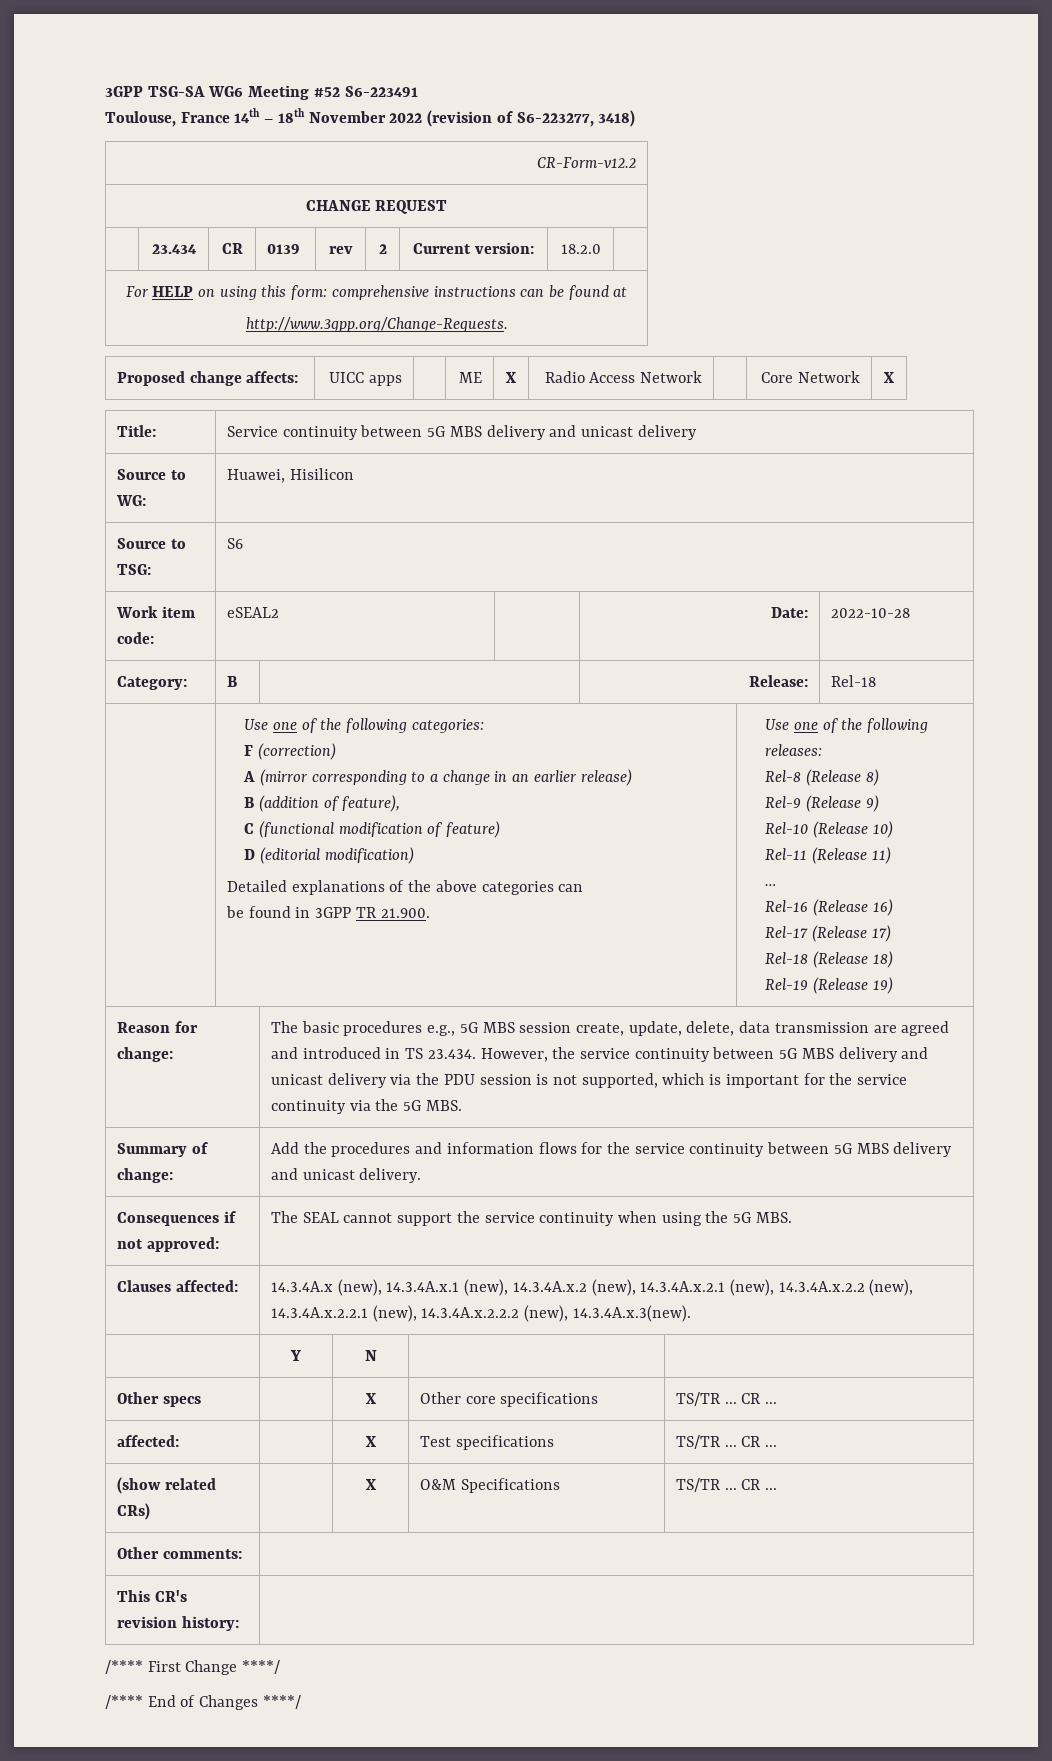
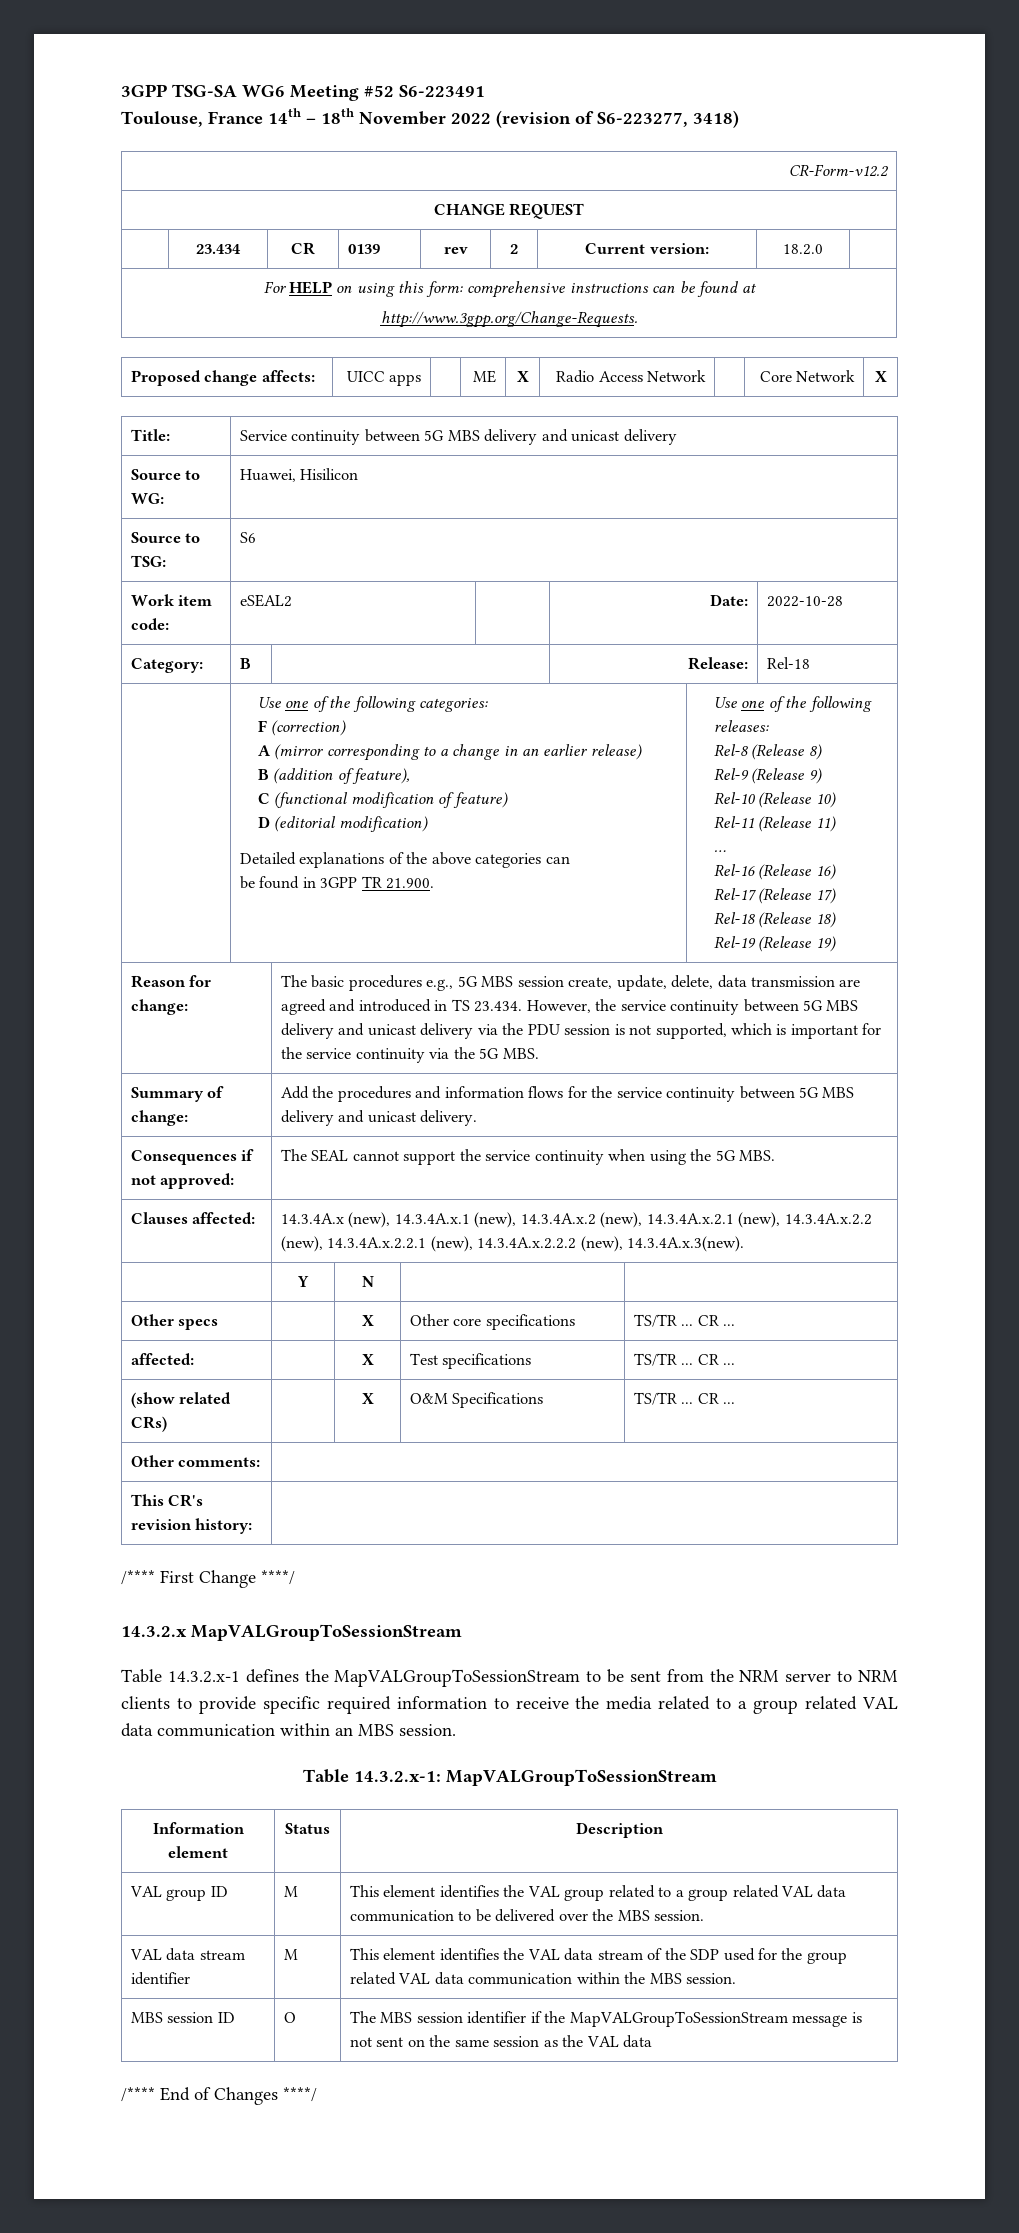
+ 14.3.2.x MapVALGroupToSessionStream
+ Table 14.3.2.x-1 defines the MapVALGroupToSessionStream to be sent from the NRM server to NRM clients to provide specific required information to receive the media related to a group related VAL data communication within an MBS session.
+ Table 14.3.2.x-1: MapVALGroupToSessionStream
+ Information element | Status | Description
+ VAL group ID | M | This element identifies the VAL group related to a group related VAL data communication to be delivered over the MBS session.
+ VAL data stream identifier | M | This element identifies the VAL data stream of the SDP used for the group related VAL data communication within the MBS session.
+ MBS session ID | O | The MBS session identifier if the MapVALGroupToSessionStream message is not sent on the same session as the VAL data

